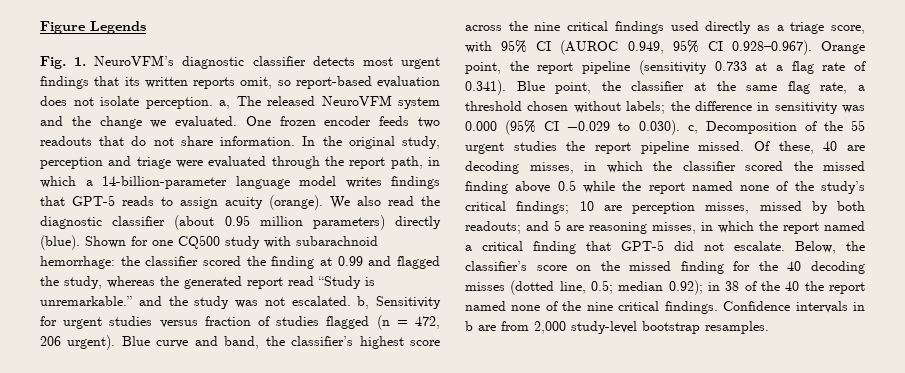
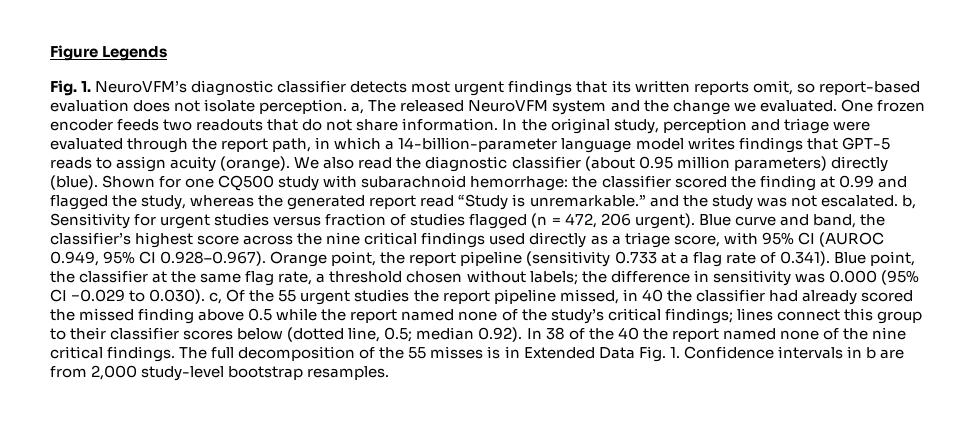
- the difference in sensitivity was 0.000 (95% CI −0.029 to 0.030). c, Decomposition of the 55 urgent studies the report pipeline missed. Of these, 40 are decoding misses, in which the classifier scored the missed finding above 0.5 while the report named none of the study’s critical findings;
+ the difference in sensitivity was 0.000 (95% CI −0.029 to 0.030). c, Of the 55 urgent studies the report pipeline missed, in 40 the classifier had already scored the missed finding above 0.5 while the report named none of the study’s critical findings;
- 10 are perception misses, missed by both readouts; and 5 are reasoning misses, in which the report named a critical finding that GPT-5 did not escalate. Below, the classifier’s score on the missed finding for the 40 decoding misses (dotted line, 0.5;
+ lines connect this group to their classifier scores below (dotted line, 0.5;
- median 0.92); in 38 of the 40 the report named none of the nine critical findings.
+ median 0.92). In 38 of the 40 the report named none of the nine critical findings.
- Confidence intervals in b are from 2,000 study-level bootstrap resamples.
+ The full decomposition of the 55 misses is in Extended Data Fig. 1. Confidence intervals in b are from 2,000 study-level bootstrap resamples.

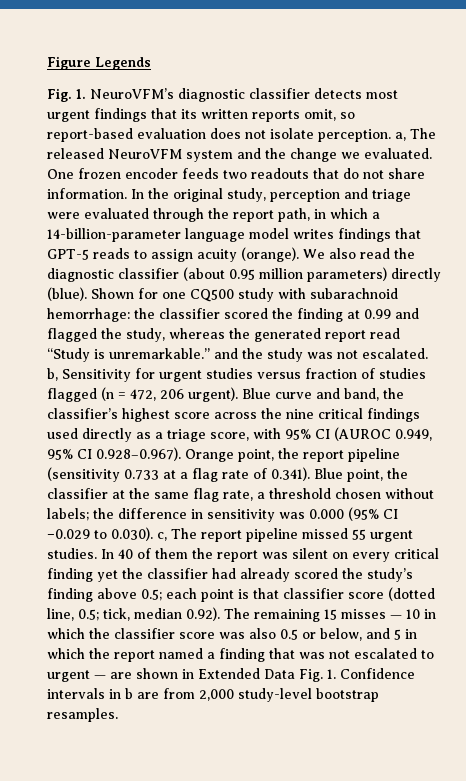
- the difference in sensitivity was 0.000 (95% CI −0.029 to 0.030). c, Of the 55 urgent studies the report pipeline missed, in 40 the classifier had already scored the missed finding above 0.5 while the report named none of the study’s critical findings; lines connect this group to their classifier scores below (dotted line, 0.5; median 0.92). In 38 of the 40 the report named none of the nine critical findings. The full decomposition of the 55 misses is in Extended Data Fig. 1. Confidence intervals in b are from 2,000 study-level bootstrap resamples.
+ the difference in sensitivity was 0.000 (95% CI −0.029 to 0.030). c, The report pipeline missed 55 urgent studies. In 40 of them the report was silent on every critical finding yet the classifier had already scored the study’s finding above 0.5; each point is that classifier score (dotted line, 0.5; tick, median 0.92). The remaining 15 misses — 10 in which the classifier score was also 0.5 or below, and 5 in which the report named a finding that was not escalated to urgent — are shown in Extended Data Fig. 1. Confidence intervals in b are from 2,000 study-level bootstrap resamples.

